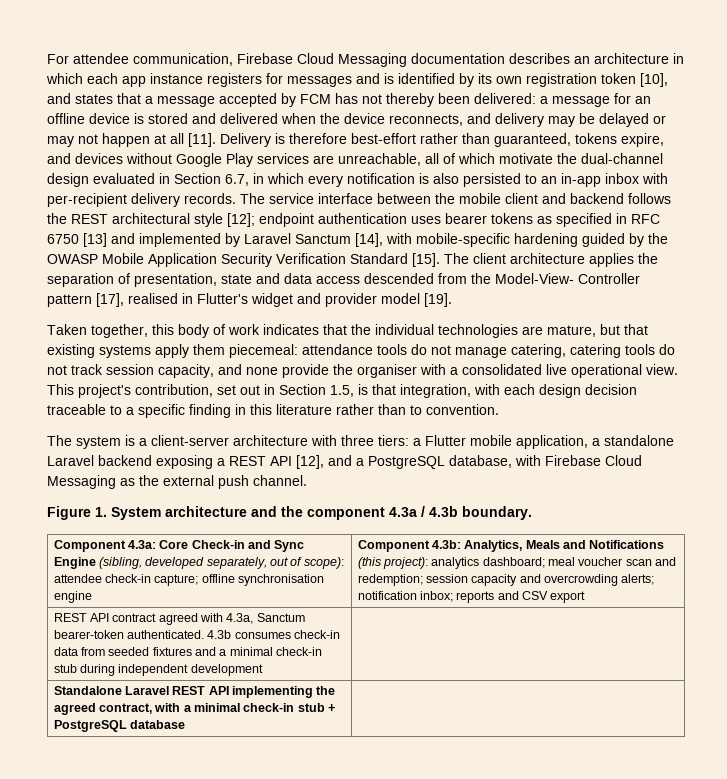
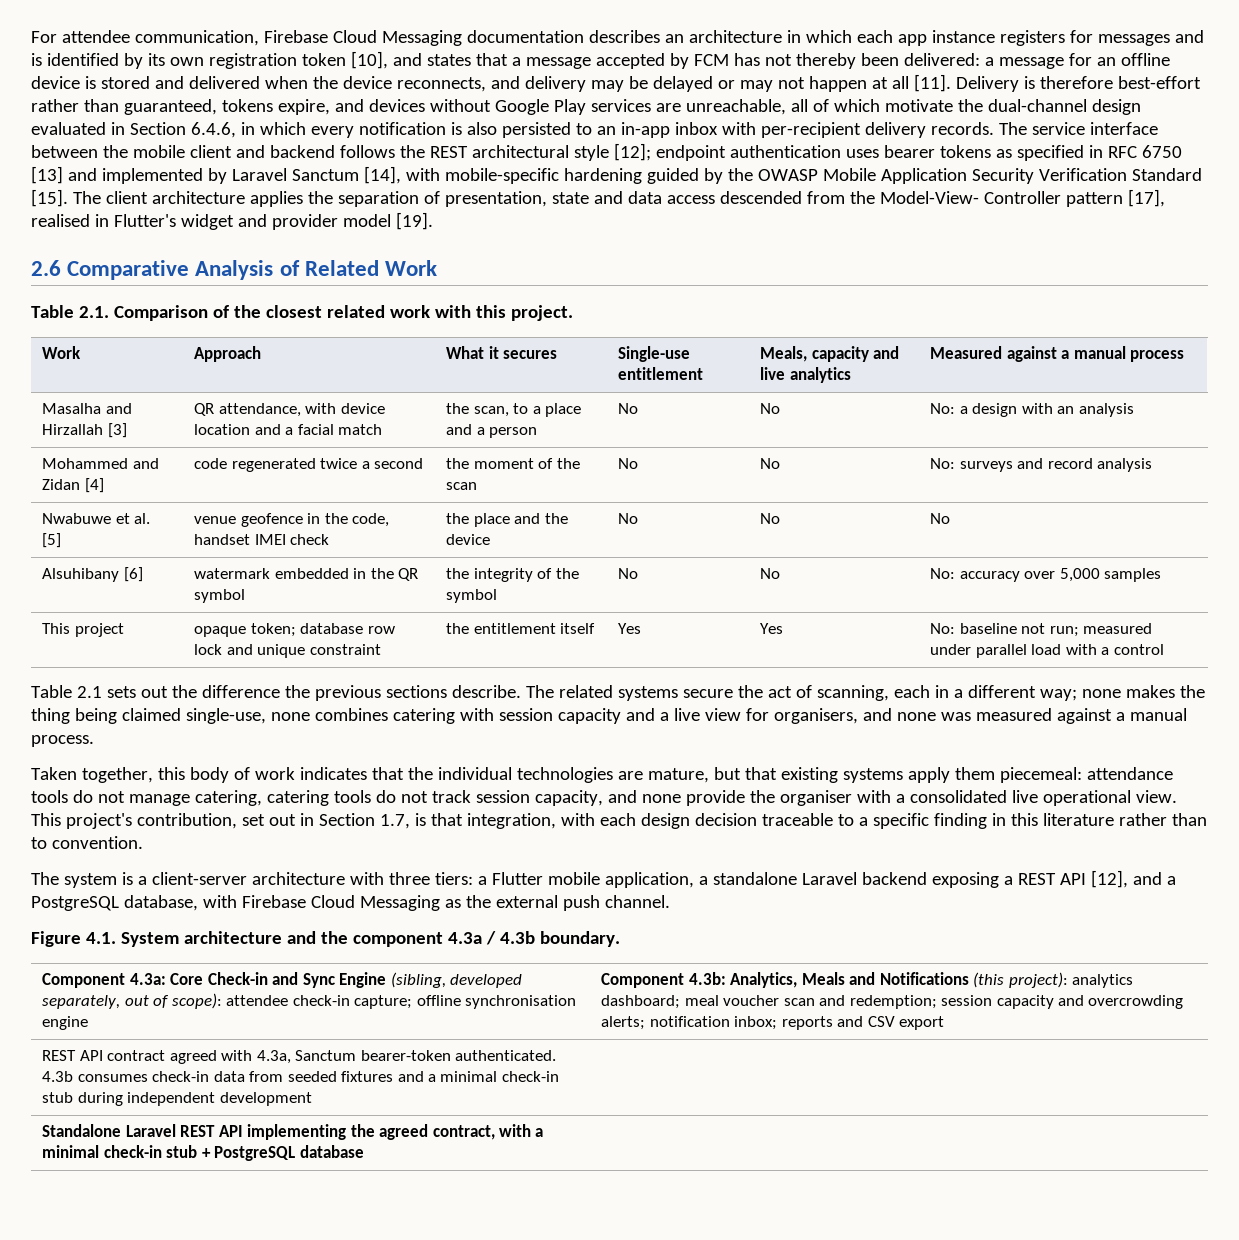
- Delivery is therefore best-effort rather than guaranteed, tokens expire, and devices without Google Play services are unreachable, all of which motivate the dual-channel design evaluated in Section 6.7, in which every notification is also persisted to an in-app inbox with per-recipient delivery records.
+ Delivery is therefore best-effort rather than guaranteed, tokens expire, and devices without Google Play services are unreachable, all of which motivate the dual-channel design evaluated in Section 6.4.6, in which every notification is also persisted to an in-app inbox with per-recipient delivery records.
+ 2.6 Comparative Analysis of Related Work
+ Table 2.1. Comparison of the closest related work with this project.
+ Work | Approach | What it secures | Single-use entitlement | Meals, capacity and live analytics | Measured against a manual process
+ Masalha and Hirzallah [3] | QR attendance, with device location and a facial match | the scan, to a place and a person | No | No | No: a design with an analysis
+ Mohammed and Zidan [4] | code regenerated twice a second | the moment of the scan | No | No | No: surveys and record analysis
+ Nwabuwe et al. [5] | venue geofence in the code, handset IMEI check | the place and the device | No | No | No
+ Alsuhibany [6] | watermark embedded in the QR symbol | the integrity of the symbol | No | No | No: accuracy over 5,000 samples
+ This project | opaque token; database row lock and unique constraint | the entitlement itself | Yes | Yes | No: baseline not run; measured under parallel load with a control
+ Table 2.1 sets out the difference the previous sections describe. The related systems secure the act of scanning, each in a different way; none makes the thing being claimed single-use, none combines catering with session capacity and a live view for organisers, and none was measured against a manual process.
- This project's contribution, set out in Section 1.5, is that integration, with each design decision traceable to a specific finding in this literature rather than to convention.
+ This project's contribution, set out in Section 1.7, is that integration, with each design decision traceable to a specific finding in this literature rather than to convention.
- Figure 1. System architecture and the component 4.3a / 4.3b boundary.
+ Figure 4.1. System architecture and the component 4.3a / 4.3b boundary.

